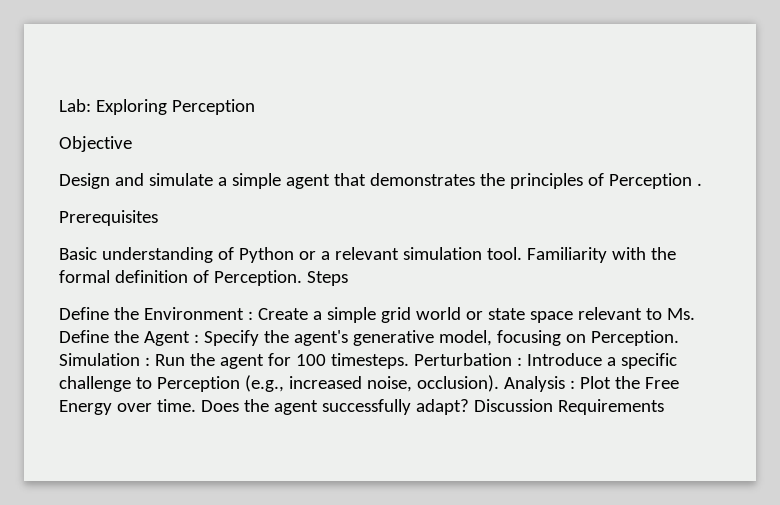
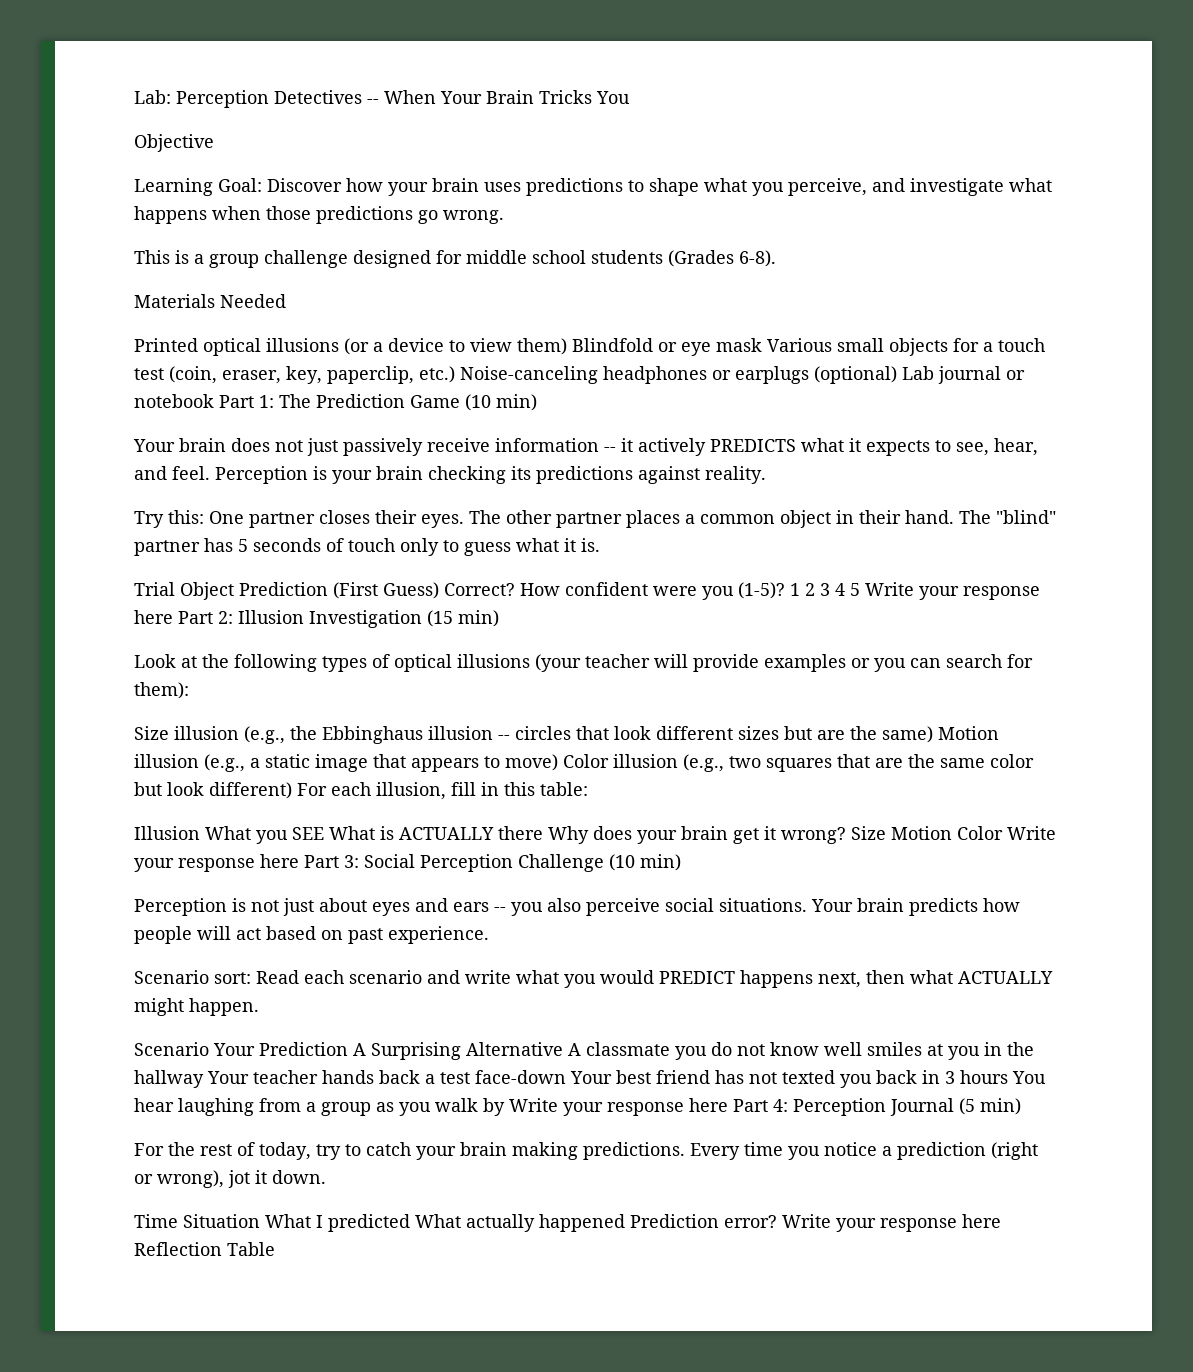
- Lab: Exploring Perception
+ Lab: Perception Detectives -- When Your Brain Tricks You
  Objective
- Design and simulate a simple agent that demonstrates the principles of Perception .
- Prerequisites
- Basic understanding of Python or a relevant simulation tool. Familiarity with the formal definition of Perception. Steps
- Define the Environment : Create a simple grid world or state space relevant to Ms. Define the Agent : Specify the agent's generative model, focusing on Perception. Simulation : Run the agent for 100 timesteps. Perturbation : Introduce a specific challenge to Perception (e.g., increased noise, occlusion). Analysis : Plot the Free Energy over time. Does the agent successfully adapt? Discussion Requirements
+ Learning Goal: Discover how your brain uses predictions to shape what you perceive, and investigate what happens when those predictions go wrong.
+ This is a group challenge designed for middle school students (Grades 6-8).
+ Materials Needed
+ Printed optical illusions (or a device to view them) Blindfold or eye mask Various small objects for a touch test (coin, eraser, key, paperclip, etc.) Noise-canceling headphones or earplugs (optional) Lab journal or notebook Part 1: The Prediction Game (10 min)
+ Your brain does not just passively receive information -- it actively PREDICTS what it expects to see, hear, and feel. Perception is your brain checking its predictions against reality.
+ Try this: One partner closes their eyes. The other partner places a common object in their hand. The "blind" partner has 5 seconds of touch only to guess what it is.
+ Trial Object Prediction (First Guess) Correct? How confident were you (1-5)? 1 2 3 4 5 Write your response here Part 2: Illusion Investigation (15 min)
+ Look at the following types of optical illusions (your teacher will provide examples or you can search for them):
+ Size illusion (e.g., the Ebbinghaus illusion -- circles that look different sizes but are the same) Motion illusion (e.g., a static image that appears to move) Color illusion (e.g., two squares that are the same color but look different) For each illusion, fill in this table:
+ Illusion What you SEE What is ACTUALLY there Why does your brain get it wrong? Size Motion Color Write your response here Part 3: Social Perception Challenge (10 min)
+ Perception is not just about eyes and ears -- you also perceive social situations. Your brain predicts how people will act based on past experience.
+ Scenario sort: Read each scenario and write what you would PREDICT happens next, then what ACTUALLY might happen.
+ Scenario Your Prediction A Surprising Alternative A classmate you do not know well smiles at you in the hallway Your teacher hands back a test face-down Your best friend has not texted you back in 3 hours You hear laughing from a group as you walk by Write your response here Part 4: Perception Journal (5 min)
+ For the rest of today, try to catch your brain making predictions. Every time you notice a prediction (right or wrong), jot it down.
+ Time Situation What I predicted What actually happened Prediction error? Write your response here Reflection Table

